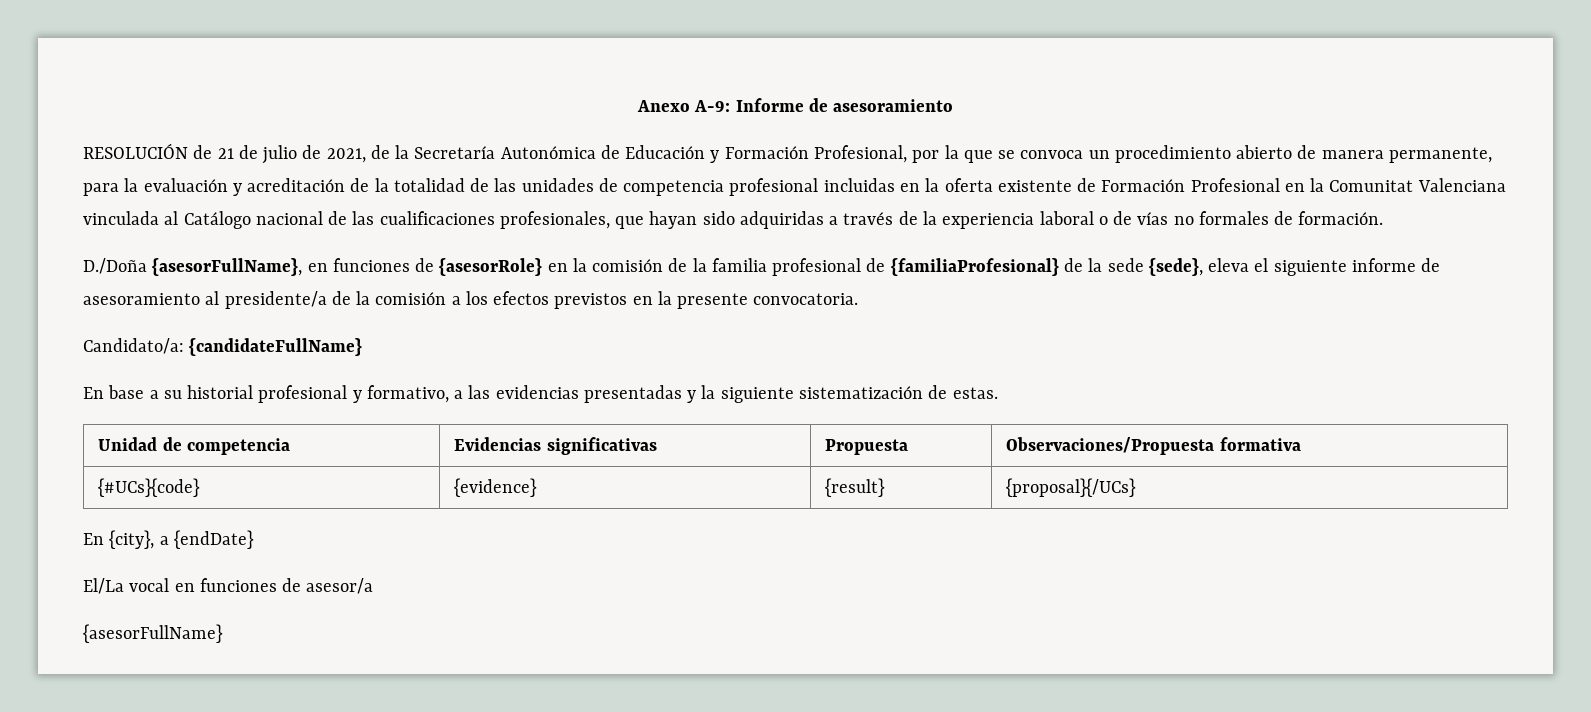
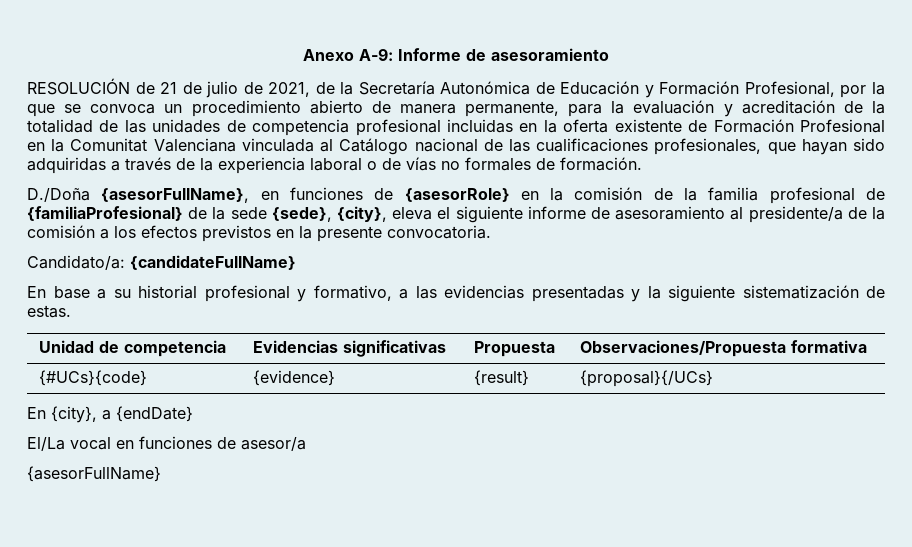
- D./Doña {asesorFullName}, en funciones de {asesorRole} en la comisión de la familia profesional de {familiaProfesional} de la sede {sede}, eleva el siguiente informe de asesoramiento al presidente/a de la comisión a los efectos previstos en la presente convocatoria.
+ D./Doña {asesorFullName}, en funciones de {asesorRole} en la comisión de la familia profesional de {familiaProfesional} de la sede {sede}, {city}, eleva el siguiente informe de asesoramiento al presidente/a de la comisión a los efectos previstos en la presente convocatoria.

